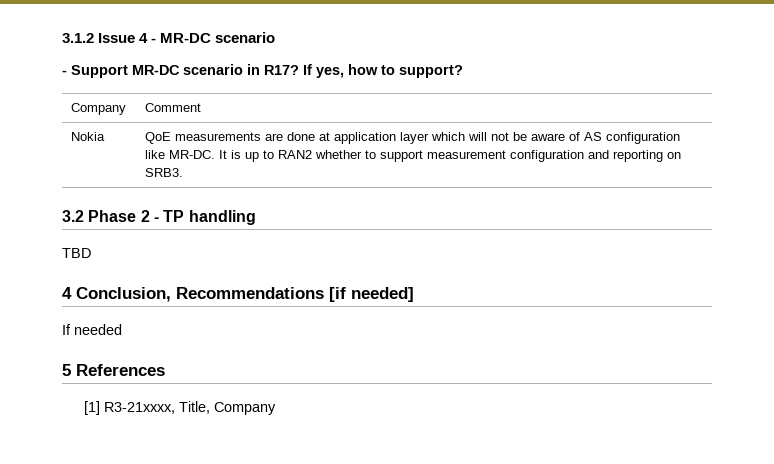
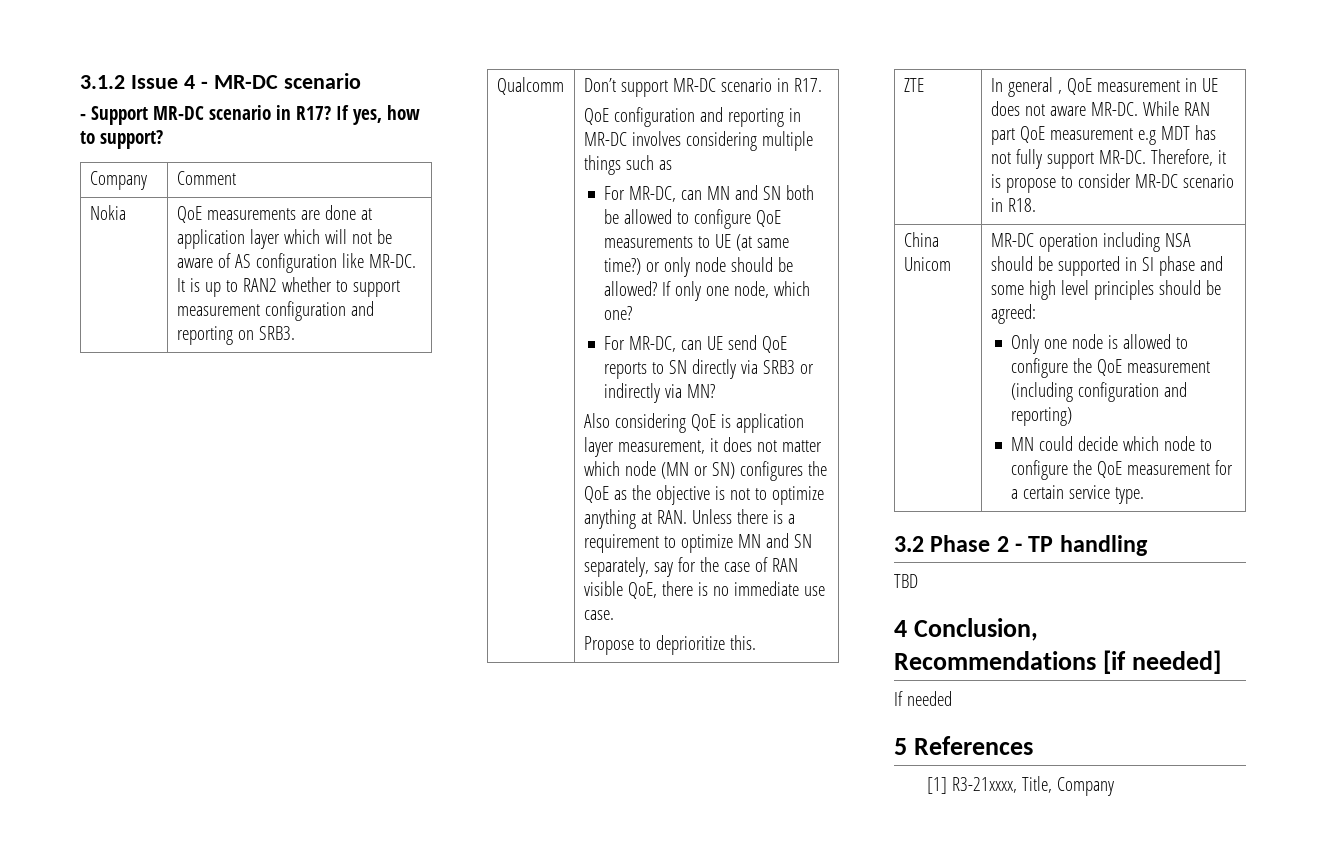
+ Qualcomm | Don’t support MR-DC scenario in R17.
+ QoE configuration and reporting in MR-DC involves considering multiple things such as
+ For MR-DC, can MN and SN both be allowed to configure QoE measurements to UE (at same time?) or only node should be allowed? If only one node, which one?
+ For MR-DC, can UE send QoE reports to SN directly via SRB3 or indirectly via MN?
+ Also considering QoE is application layer measurement, it does not matter which node (MN or SN) configures the QoE as the objective is not to optimize anything at RAN. Unless there is a requirement to optimize MN and SN separately, say for the case of RAN visible QoE, there is no immediate use case.
+ Propose to deprioritize this.
+ ZTE | In general , QoE measurement in UE does not aware MR-DC. While RAN part QoE measurement e.g MDT has not fully support MR-DC. Therefore, it is propose to consider MR-DC scenario in R18.
+ China Unicom | MR-DC operation including NSA should be supported in SI phase and some high level principles should be agreed:
+ Only one node is allowed to configure the QoE measurement (including configuration and reporting)
+ MN could decide which node to configure the QoE measurement for a certain service type.

